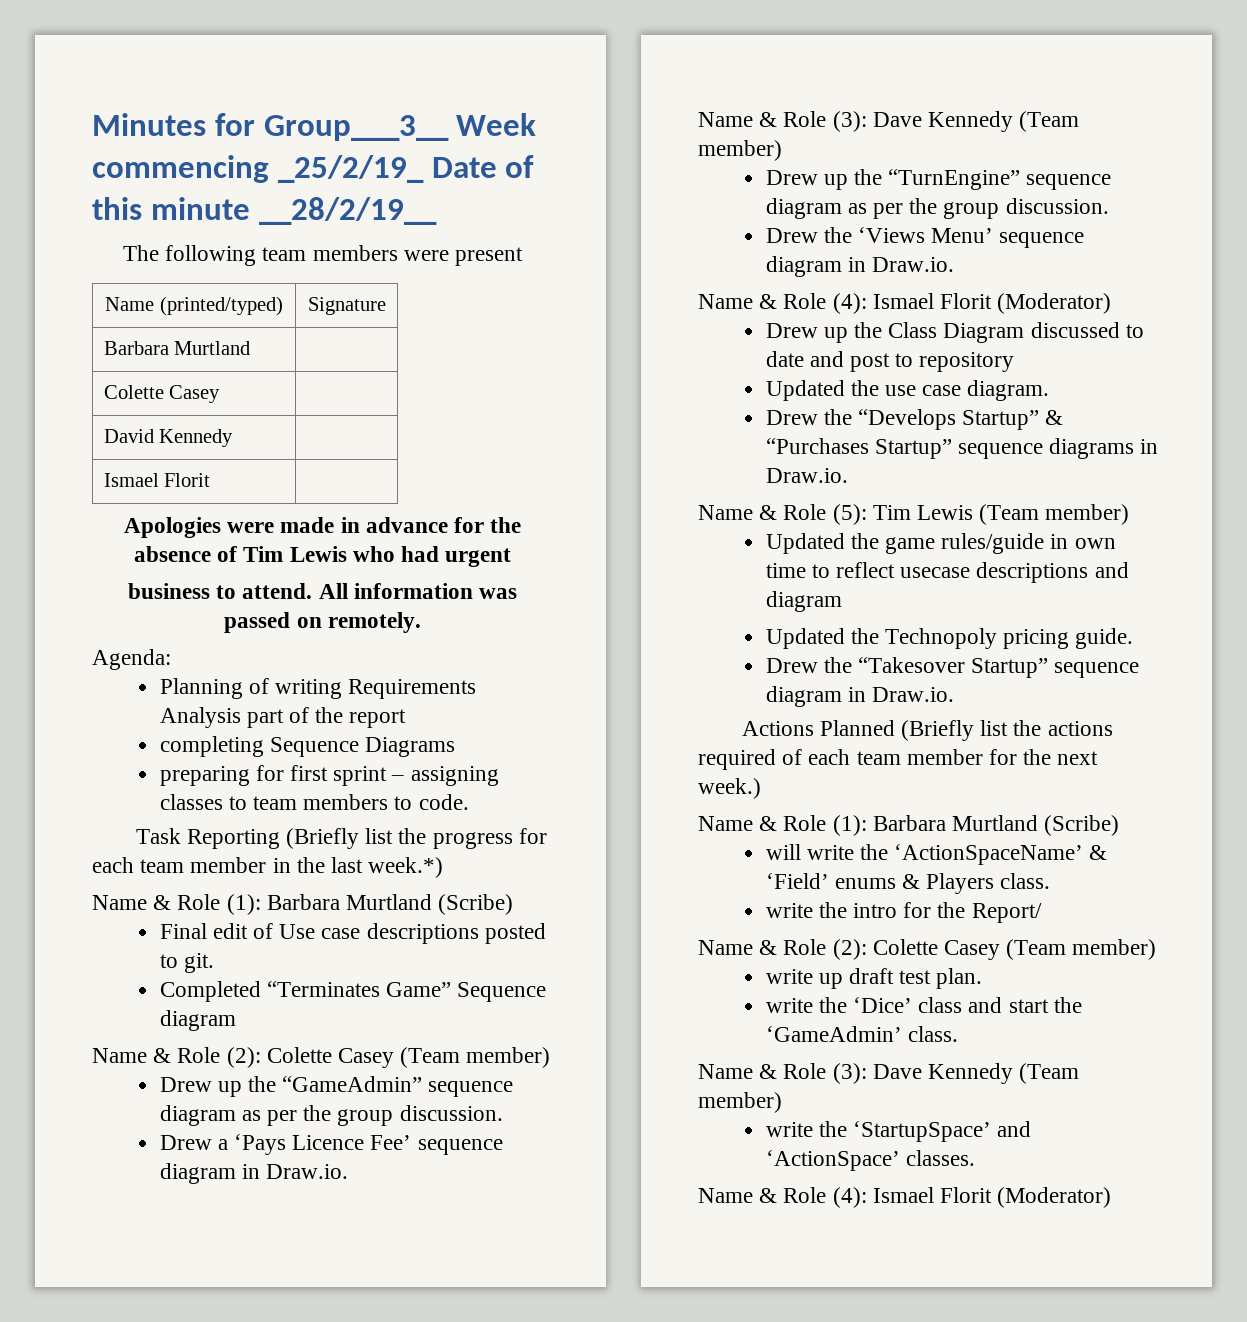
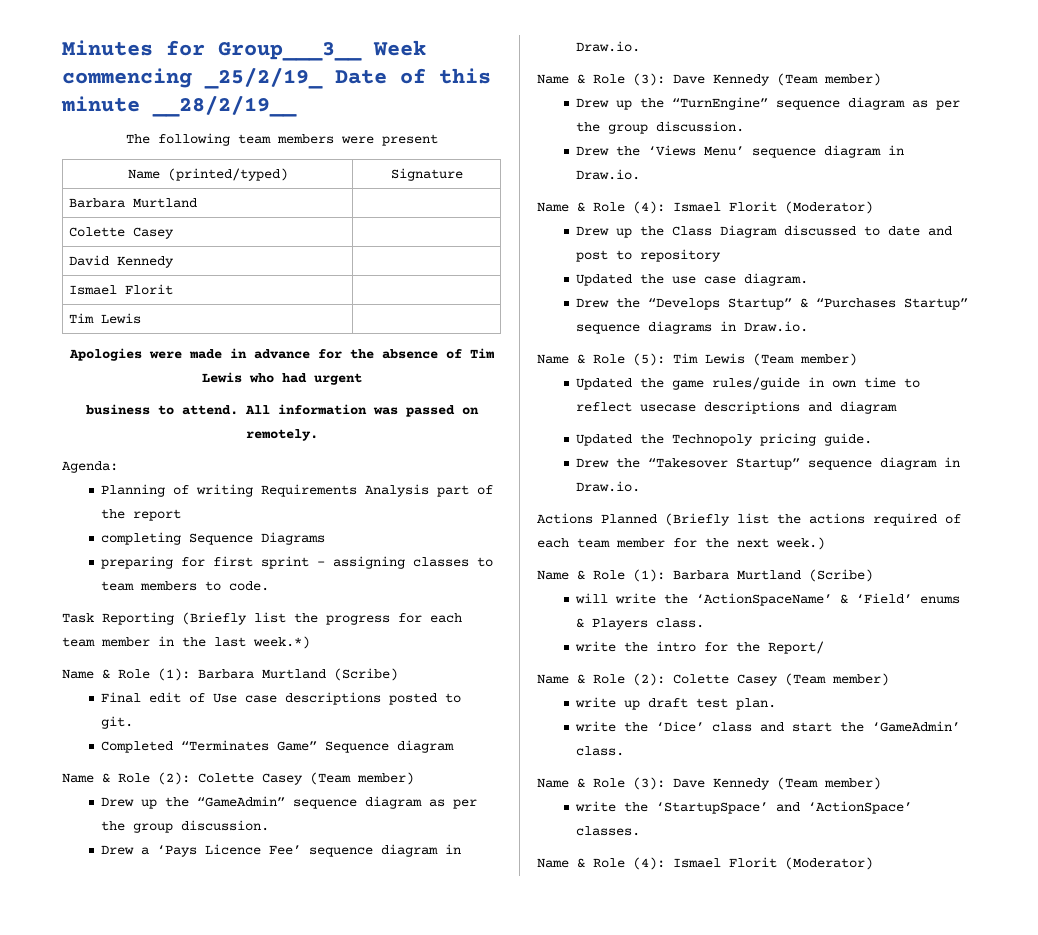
+ Tim Lewis |

